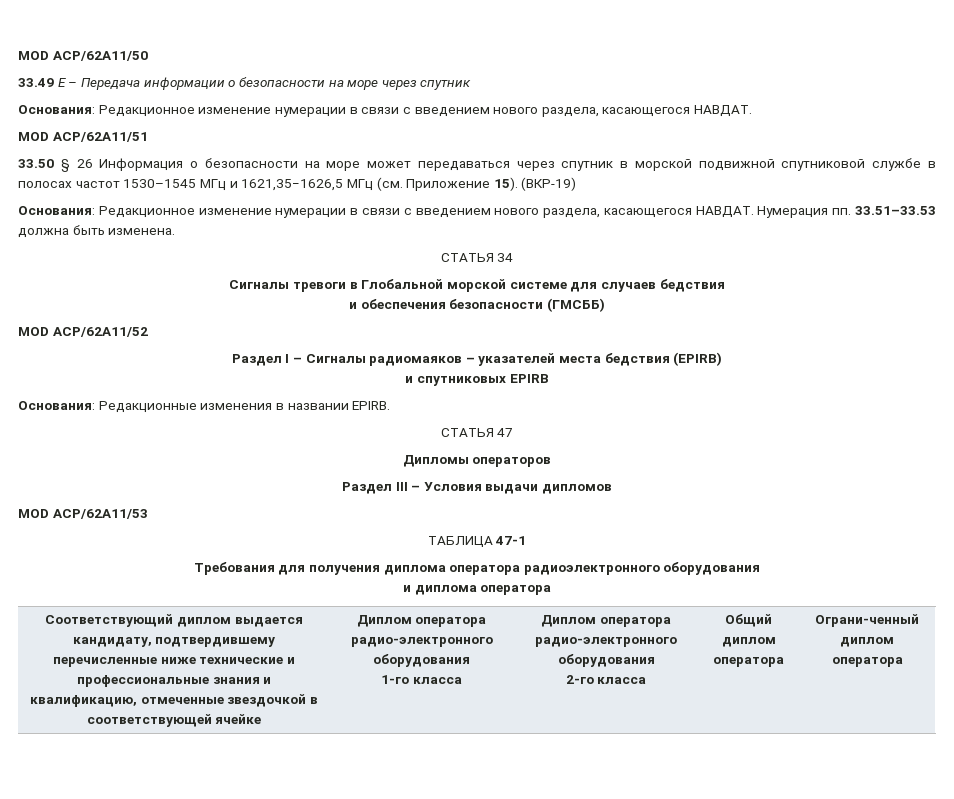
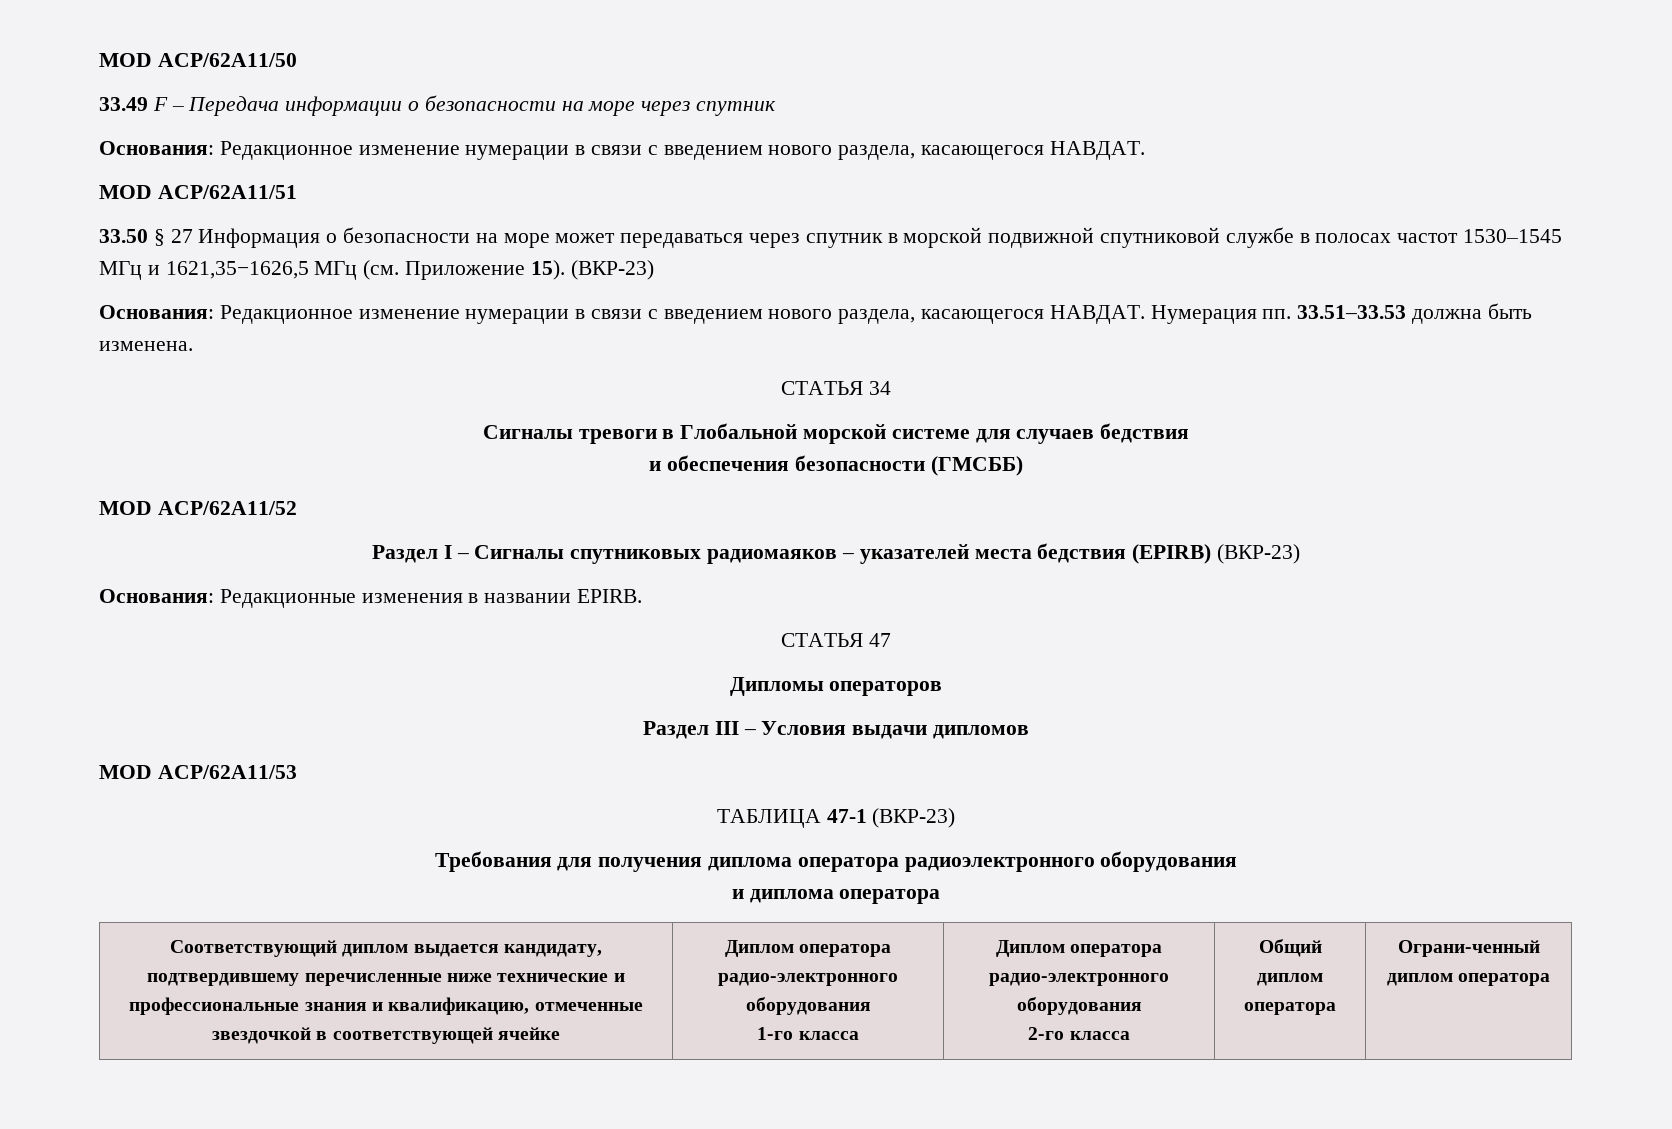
- 33.49 E – Передача информации о безопасности на море через спутник
+ 33.49 F – Передача информации о безопасности на море через спутник
- 33.50 § 26 Информация о безопасности на море может передаваться через спутник в морской подвижной спутниковой службе в полосах частот 1530–1545 МГц и 1621,35−1626,5 МГц (см. Приложение 15). (ВКР-19)
+ 33.50 § 27 Информация о безопасности на море может передаваться через спутник в морской подвижной спутниковой службе в полосах частот 1530–1545 МГц и 1621,35−1626,5 МГц (см. Приложение 15). (ВКР-23)
- Раздел I – Сигналы радиомаяков – указателей места бедствия (EPIRB)
- и спутниковых EPIRB
+ Раздел I – Сигналы спутниковых радиомаяков – указателей места бедствия (EPIRB) (ВКР-23)
- ТАБЛИЦА 47-1
+ ТАБЛИЦА 47-1 (ВКР-23)

